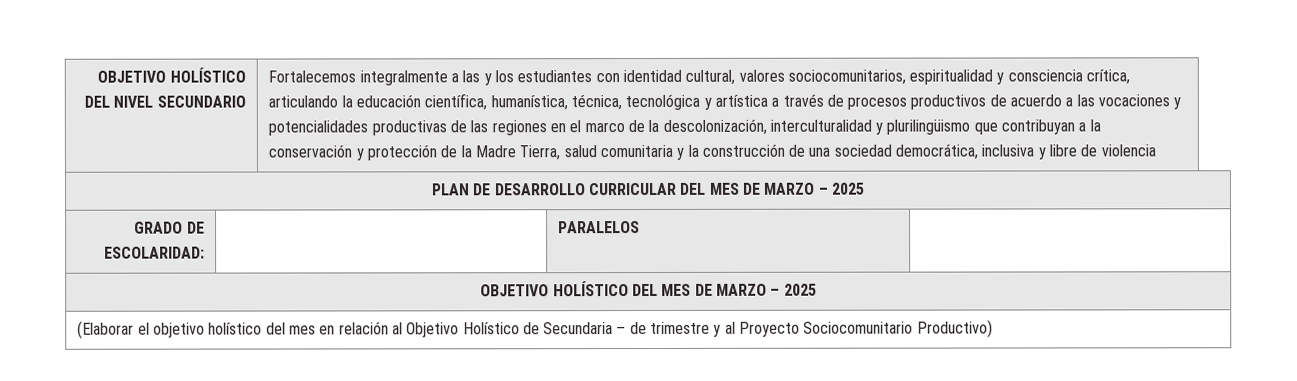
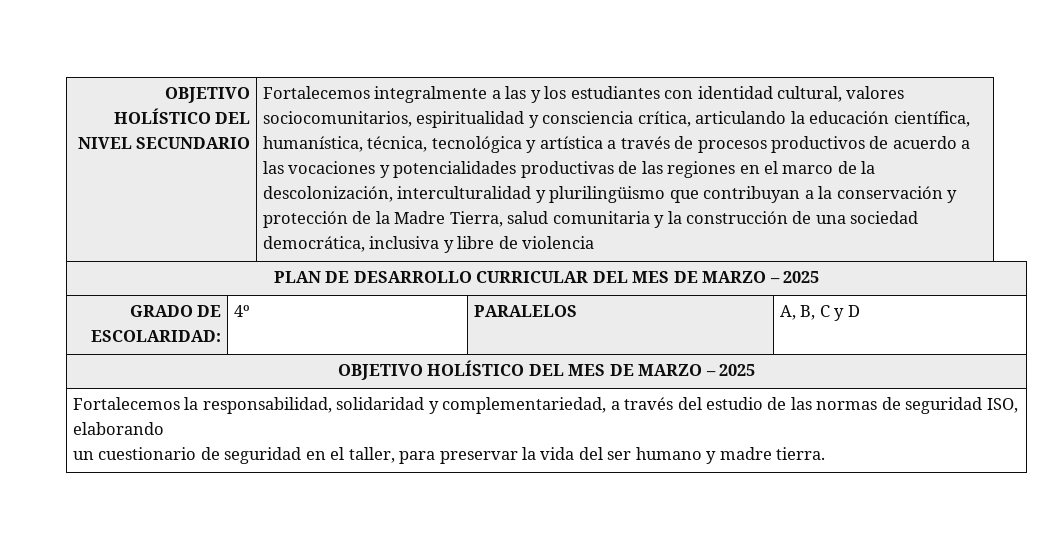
- GRADO DE ESCOLARIDAD: | | PARALELOS |
+ GRADO DE ESCOLARIDAD: | 4º | PARALELOS | A, B, C y D
- (Elaborar el objetivo holístico del mes en relación al Objetivo Holístico de Secundaria – de trimestre y al Proyecto Sociocomunitario Productivo)
+ Fortalecemos la responsabilidad, solidaridad y complementariedad, a través del estudio de las normas de seguridad ISO, elaborando
+ un cuestionario de seguridad en el taller, para preservar la vida del ser humano y madre tierra.

